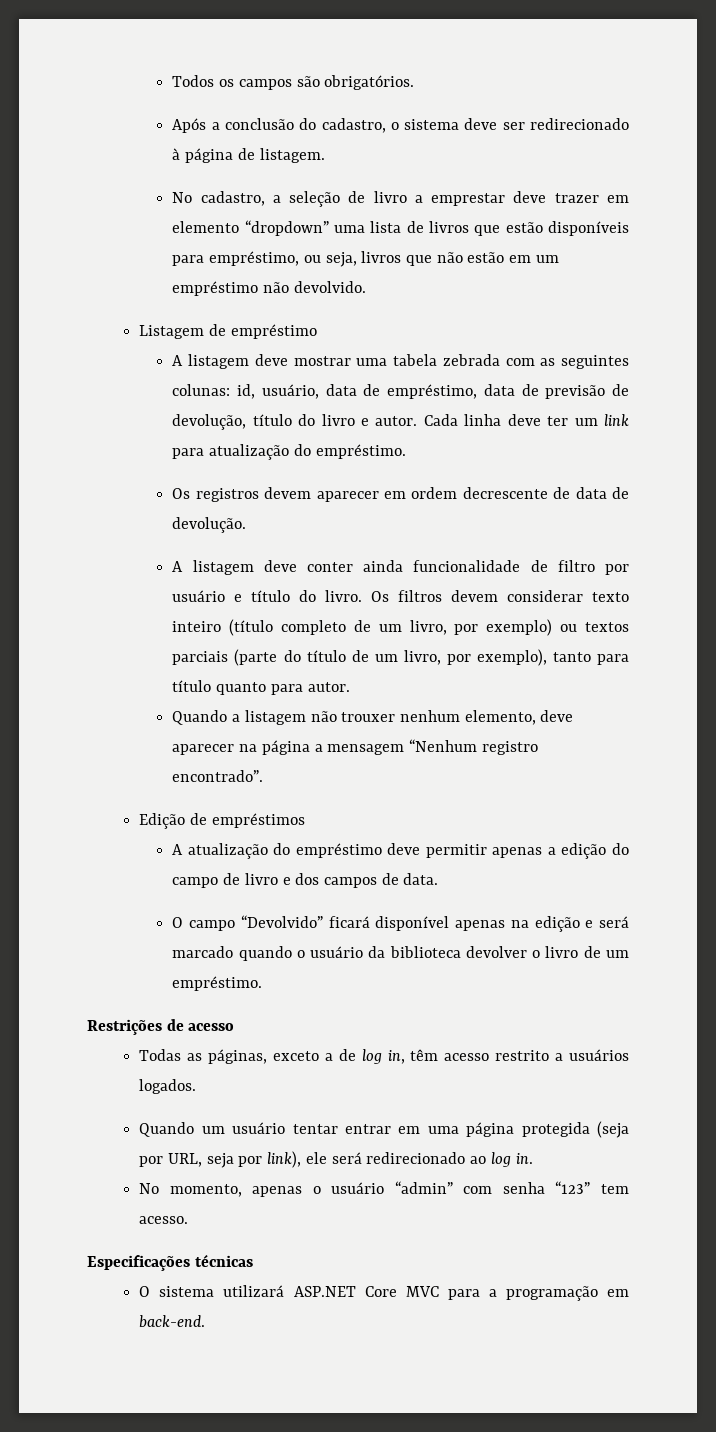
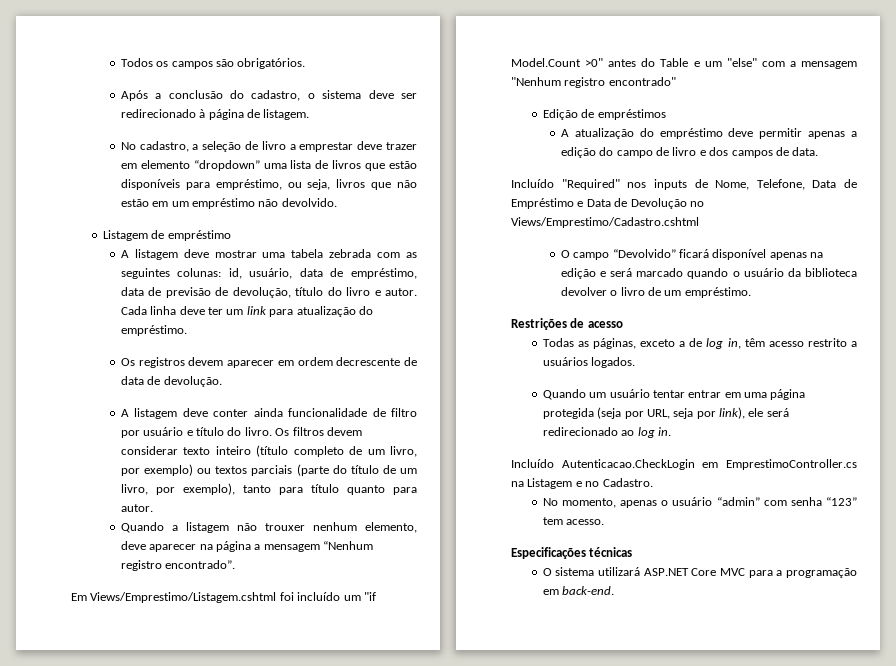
+ Em Views/Emprestimo/Listagem.cshtml foi incluído um "if Model.Count >0" antes do Table e um "else" com a mensagem "Nenhum registro encontrado"
+ Incluído "Required" nos inputs de Nome, Telefone, Data de Empréstimo e Data de Devolução no Views/Emprestimo/Cadastro.cshtml
+ Incluído Autenticacao.CheckLogin em EmprestimoController.cs na Listagem e no Cadastro.

